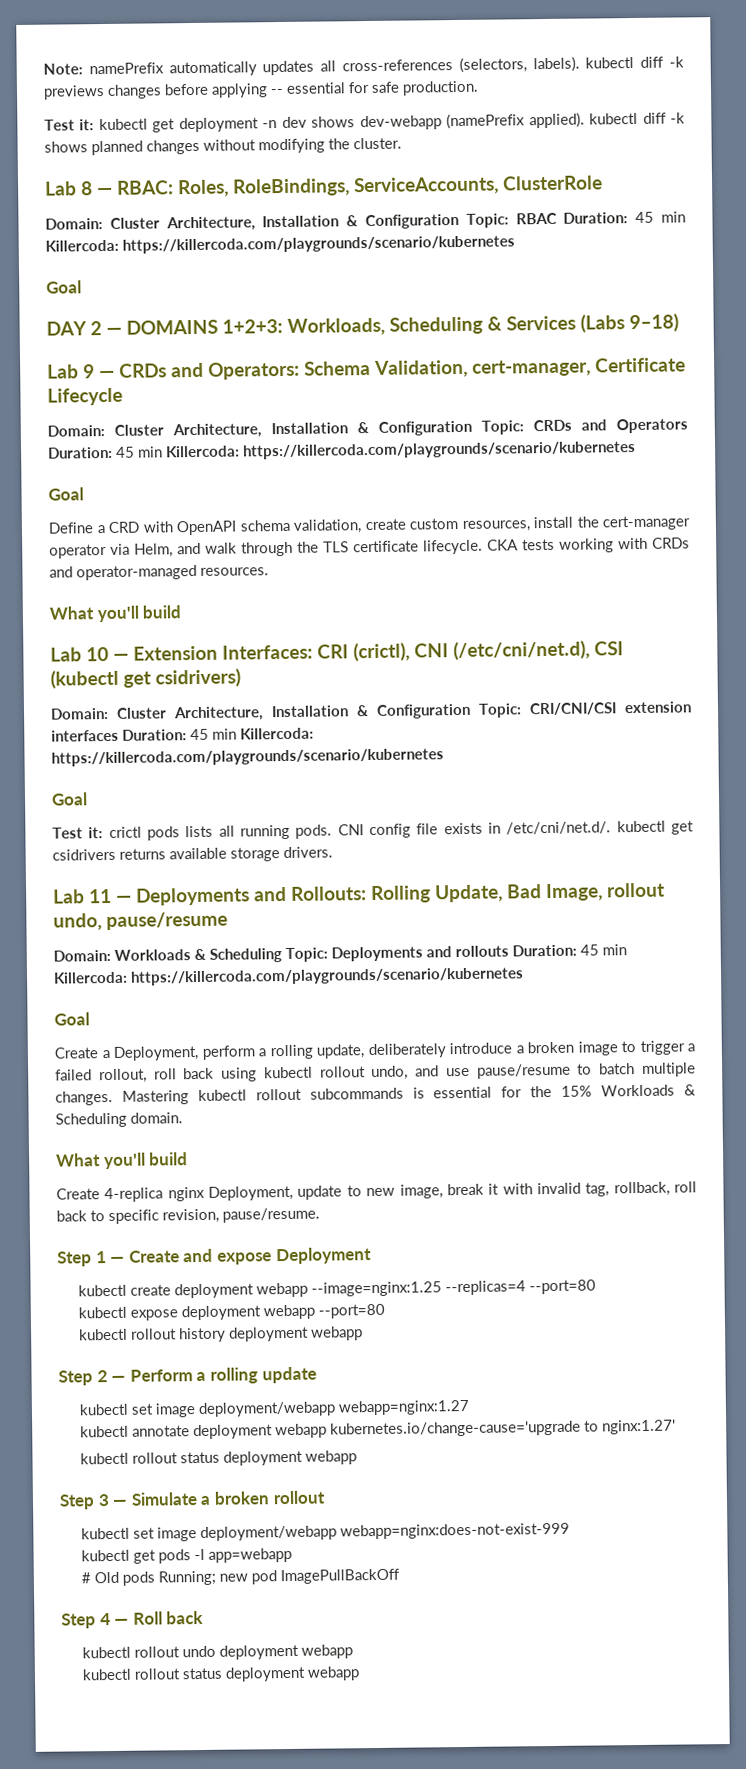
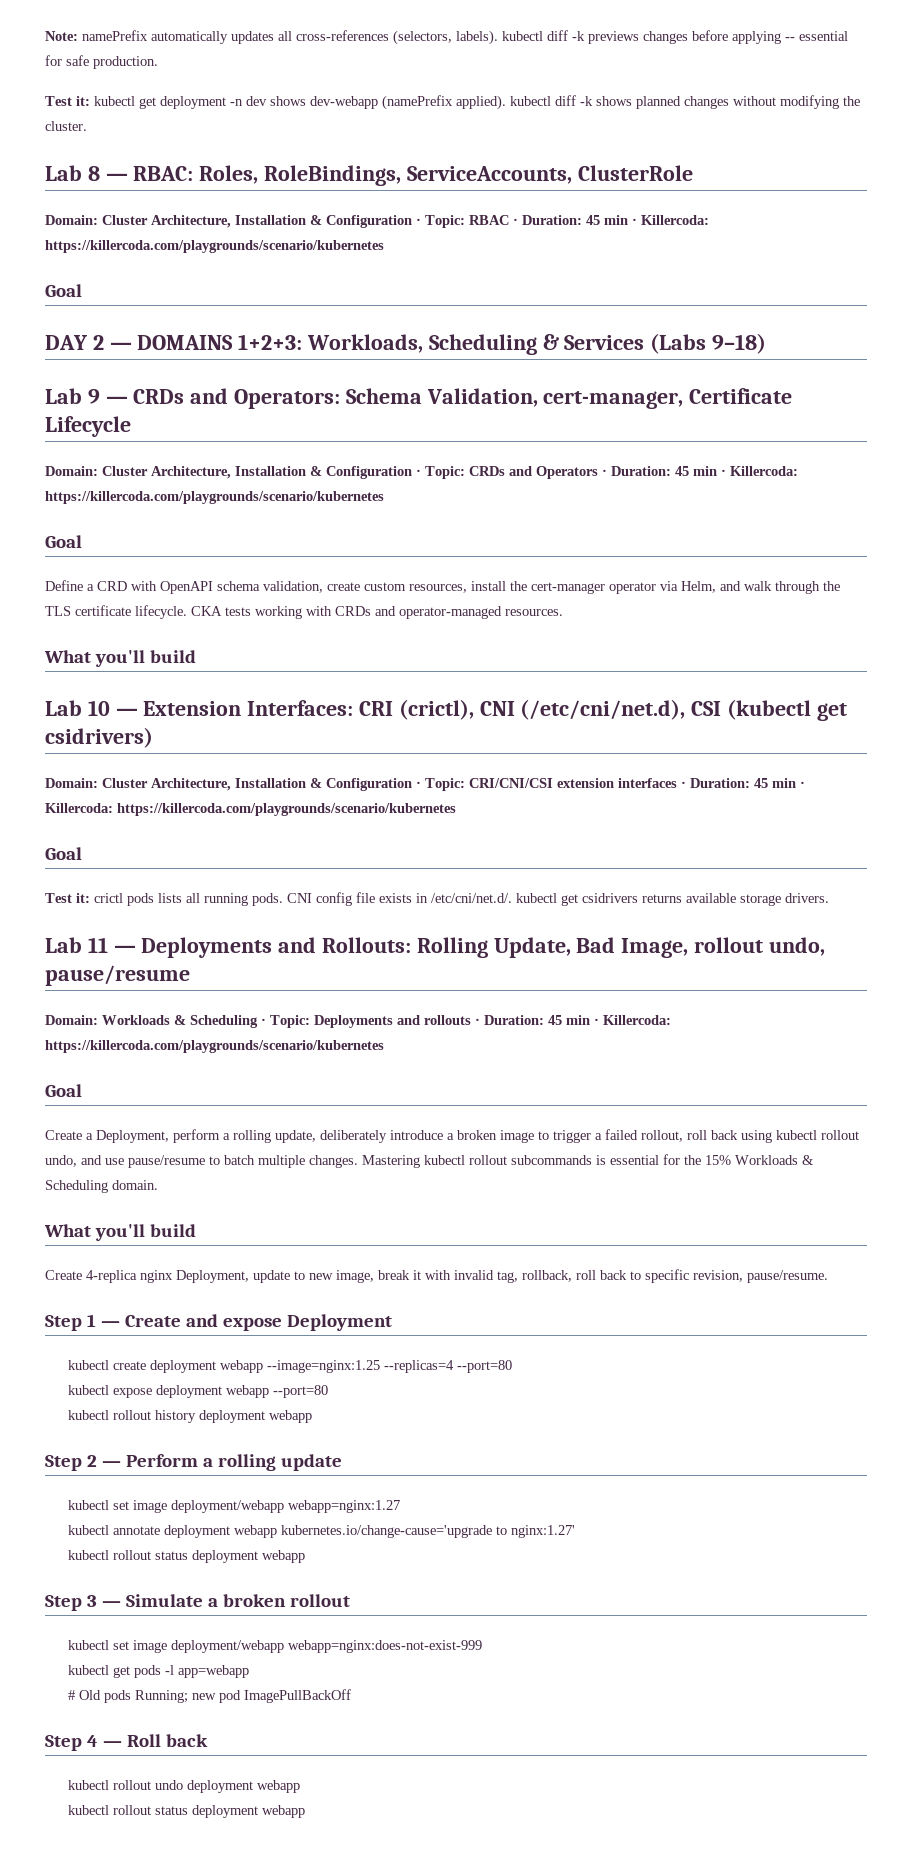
- Domain: Cluster Architecture, Installation & Configuration Topic: RBAC Duration: 45 min Killercoda: https://killercoda.com/playgrounds/scenario/kubernetes
+ Domain: Cluster Architecture, Installation & Configuration · Topic: RBAC · Duration: 45 min · Killercoda: https://killercoda.com/playgrounds/scenario/kubernetes
- Domain: Cluster Architecture, Installation & Configuration Topic: CRDs and Operators Duration: 45 min Killercoda: https://killercoda.com/playgrounds/scenario/kubernetes
+ Domain: Cluster Architecture, Installation & Configuration · Topic: CRDs and Operators · Duration: 45 min · Killercoda: https://killercoda.com/playgrounds/scenario/kubernetes
- Domain: Cluster Architecture, Installation & Configuration Topic: CRI/CNI/CSI extension interfaces Duration: 45 min Killercoda: https://killercoda.com/playgrounds/scenario/kubernetes
+ Domain: Cluster Architecture, Installation & Configuration · Topic: CRI/CNI/CSI extension interfaces · Duration: 45 min · Killercoda: https://killercoda.com/playgrounds/scenario/kubernetes
- Domain: Workloads & Scheduling Topic: Deployments and rollouts Duration: 45 min Killercoda: https://killercoda.com/playgrounds/scenario/kubernetes
+ Domain: Workloads & Scheduling · Topic: Deployments and rollouts · Duration: 45 min · Killercoda: https://killercoda.com/playgrounds/scenario/kubernetes

